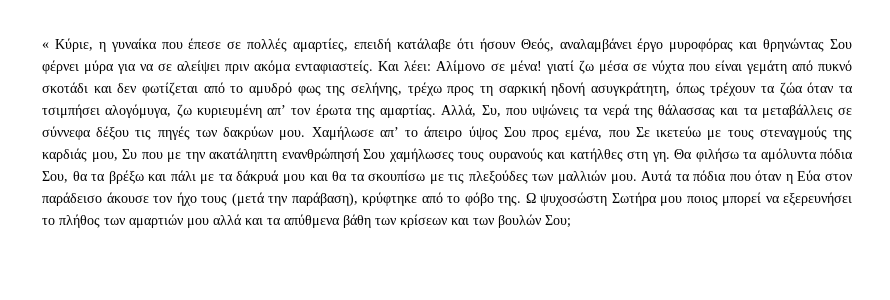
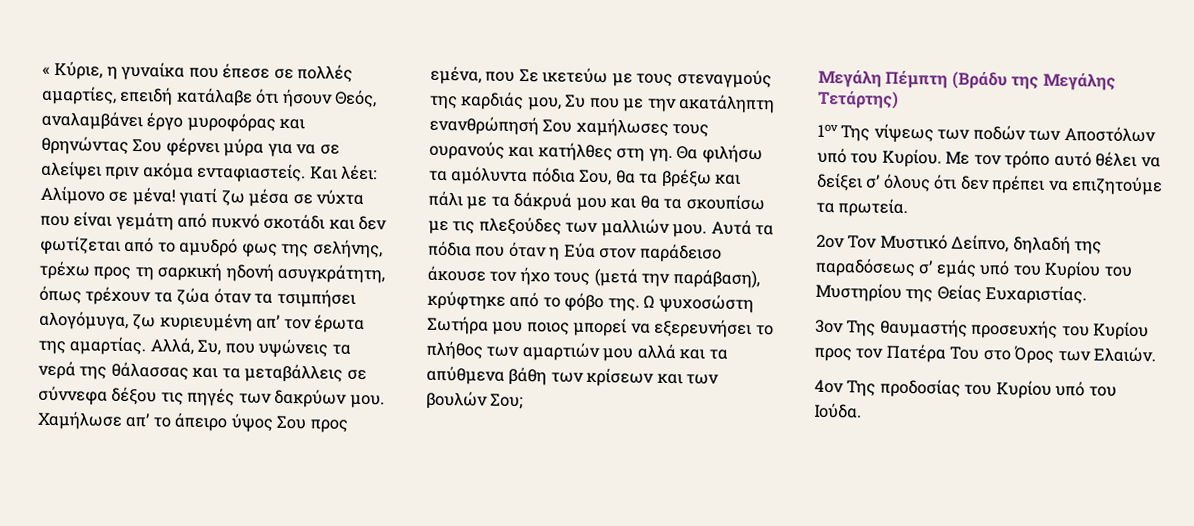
+ Μεγάλη Πέμπτη (Βράδυ της Μεγάλης Τετάρτης)
+ 1ον Της νίψεως των ποδών των Αποστόλων υπό του Κυρίου. Με τον τρόπο αυτό θέλει να δείξει σ’ όλους ότι δεν πρέπει να επιζητούμε τα πρωτεία.
+ 2ον Τον Μυστικό Δείπνο, δηλαδή της παραδόσεως σ’ εμάς υπό του Κυρίου του Μυστηρίου της Θείας Ευχαριστίας.
+ 3ον Της θαυμαστής προσευχής του Κυρίου προς τον Πατέρα Του στο Όρος των Ελαιών.
+ 4ον Της προδοσίας του Κυρίου υπό του Ιούδα.

